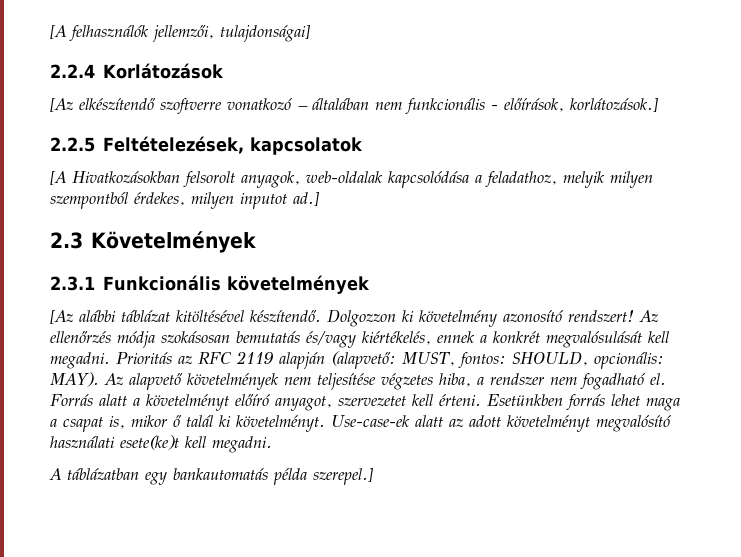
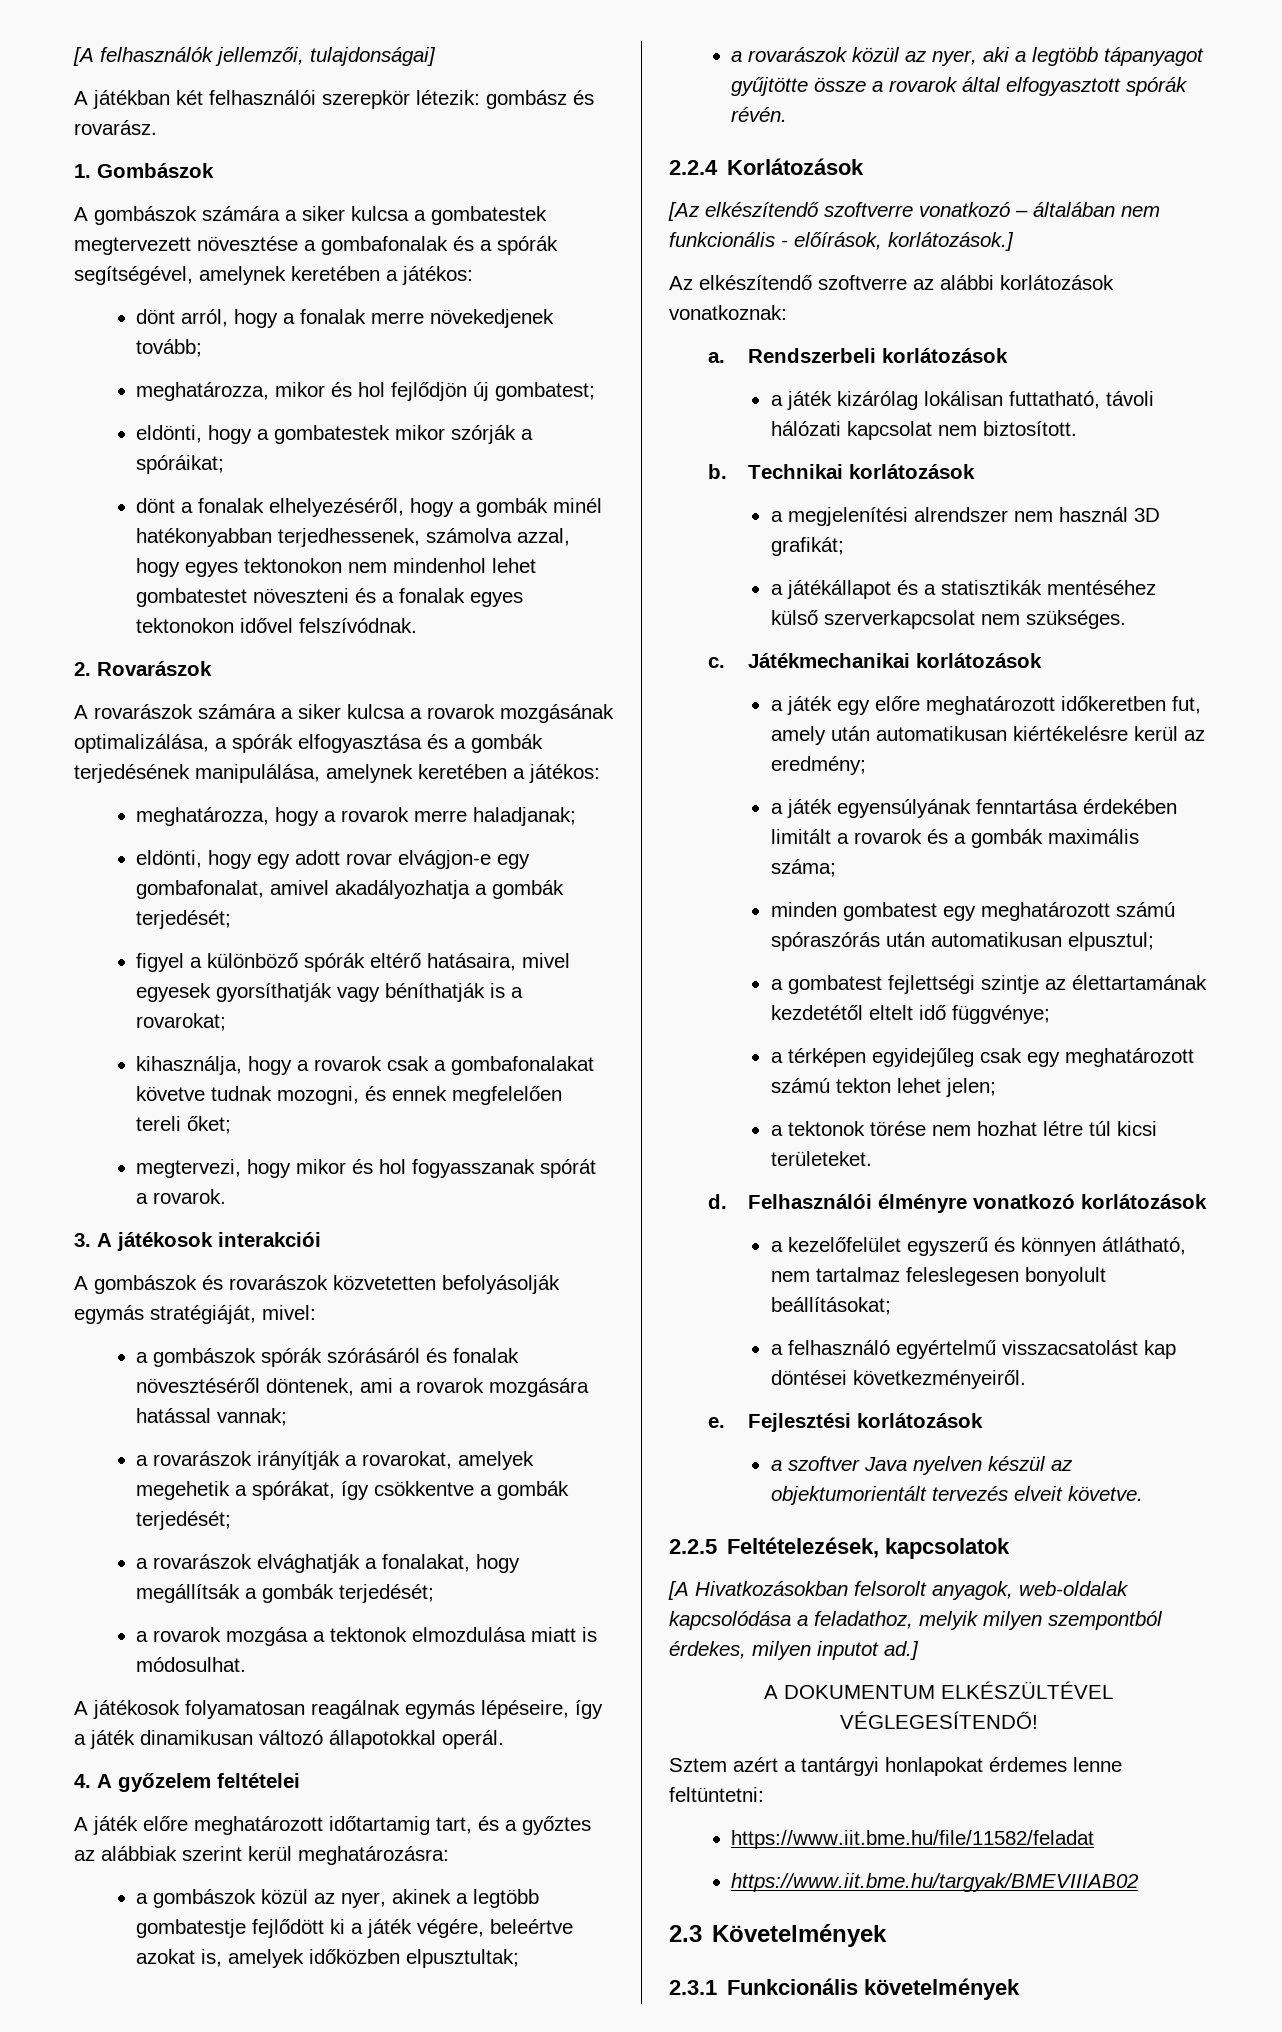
+ A játékban két felhasználói szerepkör létezik: gombász és rovarász.
+ 1. Gombászok
+ A gombászok számára a siker kulcsa a gombatestek megtervezett növesztése a gombafonalak és a spórák segítségével, amelynek keretében a játékos:
+ dönt arról, hogy a fonalak merre növekedjenek tovább;
+ meghatározza, mikor és hol fejlődjön új gombatest;
+ eldönti, hogy a gombatestek mikor szórják a spóráikat;
+ dönt a fonalak elhelyezéséről, hogy a gombák minél hatékonyabban terjedhessenek, számolva azzal, hogy egyes tektonokon nem mindenhol lehet gombatestet növeszteni és a fonalak egyes tektonokon idővel felszívódnak.
+ 2. Rovarászok
+ A rovarászok számára a siker kulcsa a rovarok mozgásának optimalizálása, a spórák elfogyasztása és a gombák terjedésének manipulálása, amelynek keretében a játékos:
+ meghatározza, hogy a rovarok merre haladjanak;
+ eldönti, hogy egy adott rovar elvágjon-e egy gombafonalat, amivel akadályozhatja a gombák terjedését;
+ figyel a különböző spórák eltérő hatásaira, mivel egyesek gyorsíthatják vagy béníthatják is a rovarokat;
+ kihasználja, hogy a rovarok csak a gombafonalakat követve tudnak mozogni, és ennek megfelelően tereli őket;
+ megtervezi, hogy mikor és hol fogyasszanak spórát a rovarok.
+ 3. A játékosok interakciói
+ A gombászok és rovarászok közvetetten befolyásolják egymás stratégiáját, mivel:
+ a gombászok spórák szórásáról és fonalak növesztéséről döntenek, ami a rovarok mozgására hatással vannak;
+ a rovarászok irányítják a rovarokat, amelyek megehetik a spórákat, így csökkentve a gombák terjedését;
+ a rovarászok elvághatják a fonalakat, hogy megállítsák a gombák terjedését;
+ a rovarok mozgása a tektonok elmozdulása miatt is módosulhat.
+ A játékosok folyamatosan reagálnak egymás lépéseire, így a játék dinamikusan változó állapotokkal operál.
+ 4. A győzelem feltételei
+ A játék előre meghatározott időtartamig tart, és a győztes az alábbiak szerint kerül meghatározásra:
+ a gombászok közül az nyer, akinek a legtöbb gombatestje fejlődött ki a játék végére, beleértve azokat is, amelyek időközben elpusztultak;
+ a rovarászok közül az nyer, aki a legtöbb tápanyagot gyűjtötte össze a rovarok által elfogyasztott spórák révén.
+ Az elkészítendő szoftverre az alábbi korlátozások vonatkoznak:
+ a. Rendszerbeli korlátozások
+ a játék kizárólag lokálisan futtatható, távoli hálózati kapcsolat nem biztosított.
+ b. Technikai korlátozások
+ a megjelenítési alrendszer nem használ 3D grafikát;
+ a játékállapot és a statisztikák mentéséhez külső szerverkapcsolat nem szükséges.
+ c. Játékmechanikai korlátozások
+ a játék egy előre meghatározott időkeretben fut, amely után automatikusan kiértékelésre kerül az eredmény;
+ a játék egyensúlyának fenntartása érdekében limitált a rovarok és a gombák maximális száma;
+ minden gombatest egy meghatározott számú spóraszórás után automatikusan elpusztul;
+ a gombatest fejlettségi szintje az élettartamának kezdetétől eltelt idő függvénye;
+ a térképen egyidejűleg csak egy meghatározott számú tekton lehet jelen;
+ a tektonok törése nem hozhat létre túl kicsi területeket.
+ d. Felhasználói élményre vonatkozó korlátozások
+ a kezelőfelület egyszerű és könnyen átlátható, nem tartalmaz feleslegesen bonyolult beállításokat;
+ a felhasználó egyértelmű visszacsatolást kap döntései következményeiről.
+ e. Fejlesztési korlátozások
+ a szoftver Java nyelven készül az objektumorientált tervezés elveit követve.
+ A DOKUMENTUM ELKÉSZÜLTÉVEL VÉGLEGESÍTENDŐ!
+ Sztem azért a tantárgyi honlapokat érdemes lenne feltüntetni:
+ https://www.iit.bme.hu/file/11582/feladat
+ https://www.iit.bme.hu/targyak/BMEVIIIAB02
- [Az alábbi táblázat kitöltésével készítendő. Dolgozzon ki követelmény azonosító rendszert! Az ellenőrzés módja szokásosan bemutatás és/vagy kiértékelés, ennek a konkrét megvalósulását kell megadni. Prioritás az RFC 2119 alapján (alapvető: MUST, fontos: SHOULD, opcionális: MAY). Az alapvető követelmények nem teljesítése végzetes hiba, a rendszer nem fogadható el. Forrás alatt a követelményt előíró anyagot, szervezetet kell érteni. Esetünkben forrás lehet maga a csapat is, mikor ő talál ki követelményt. Use-case-ek alatt az adott követelményt megvalósító használati esete(ke)t kell megadni.
- A táblázatban egy bankautomatás példa szerepel.]

